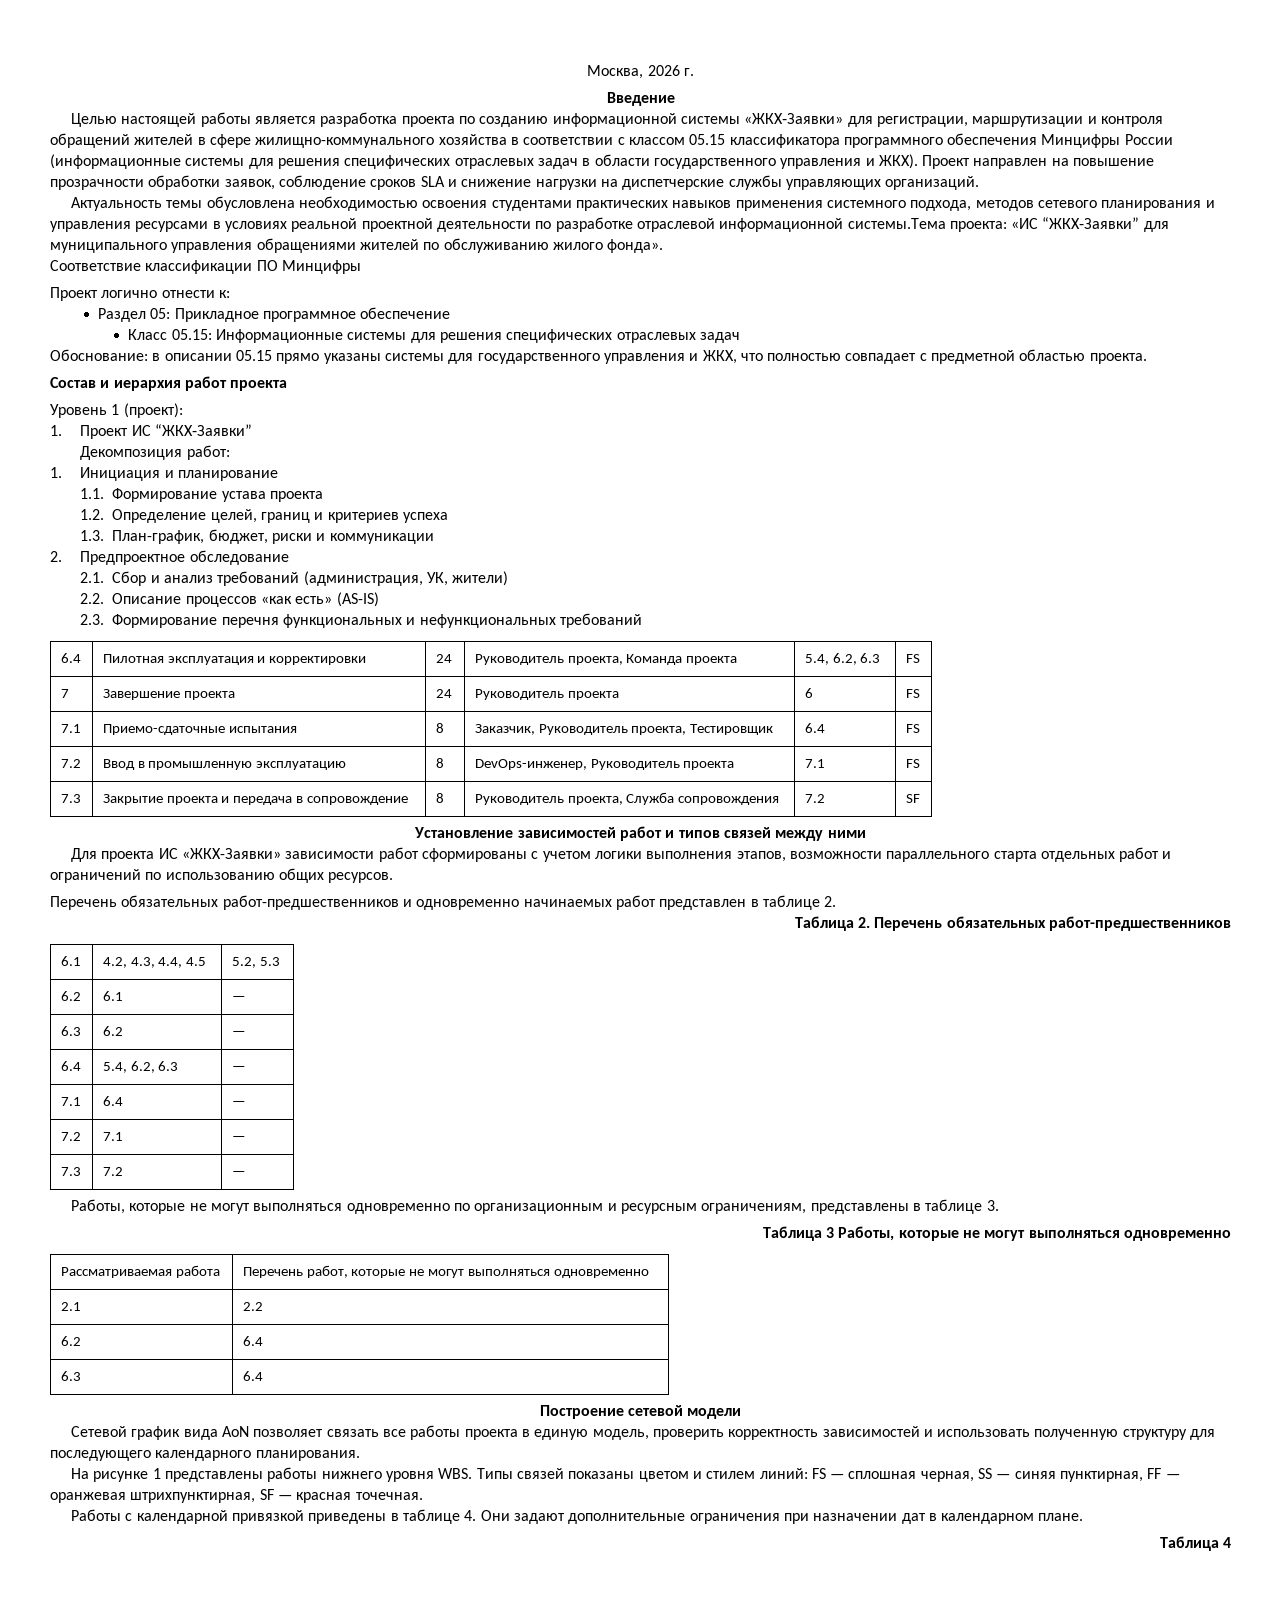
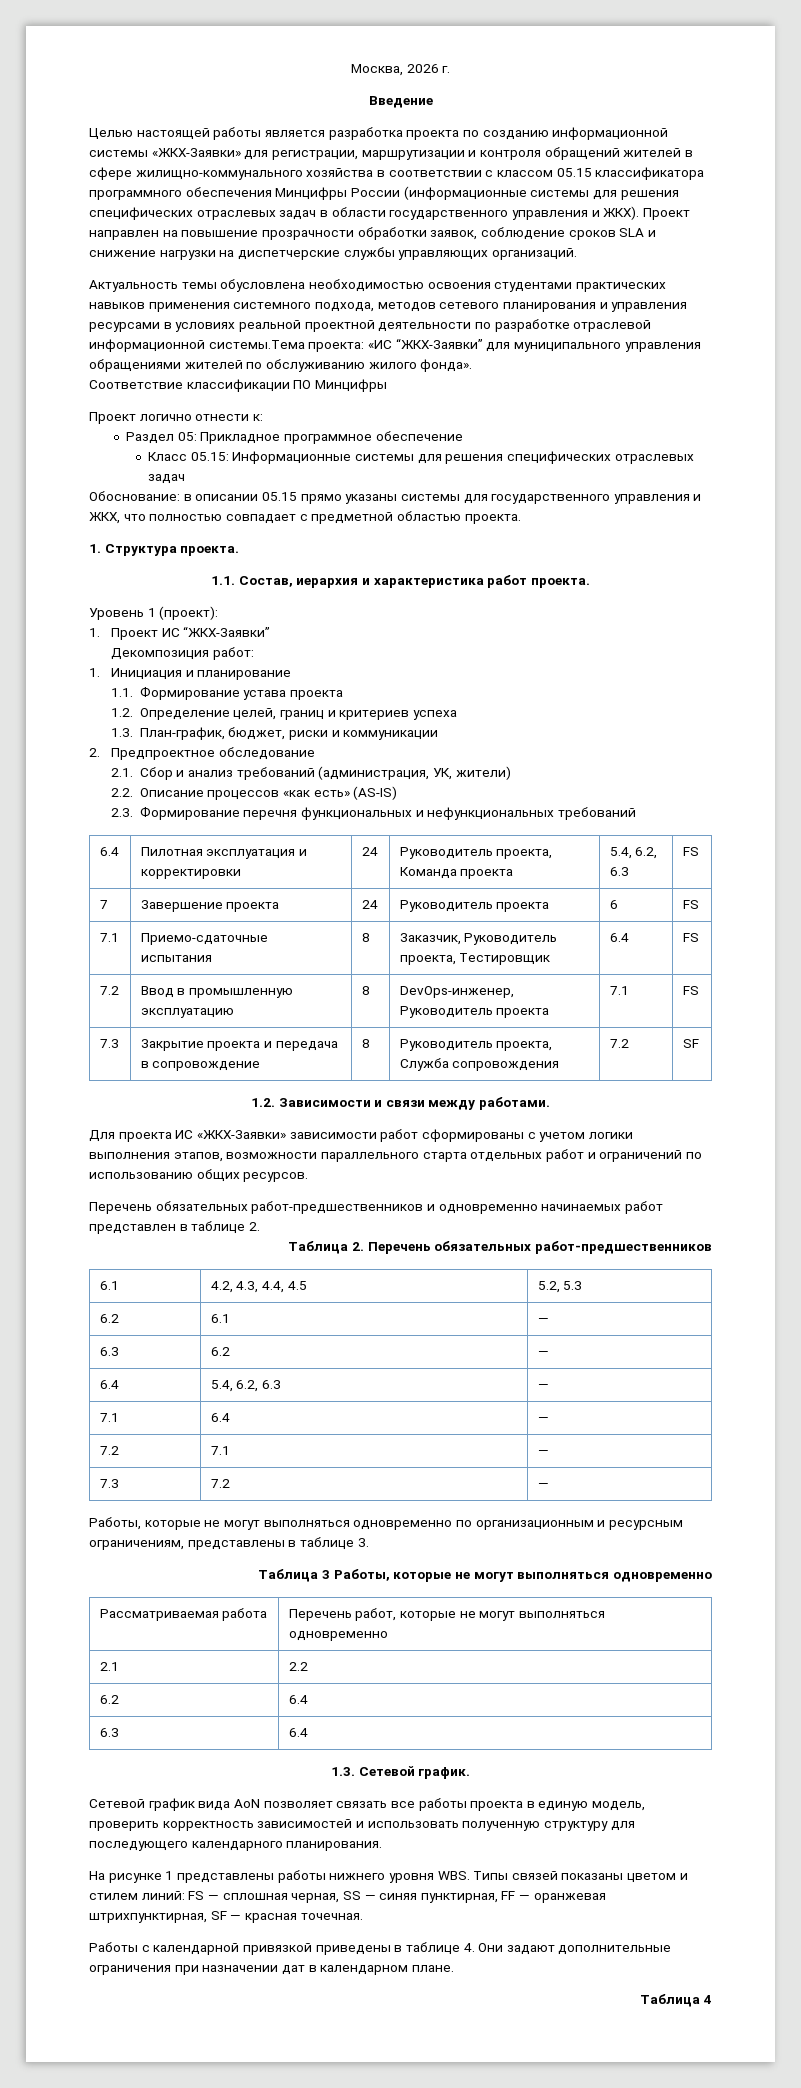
- Состав и иерархия работ проекта
+ 1. Структура проекта.
+ 1.1. Состав, иерархия и характеристика работ проекта.
- Установление зависимостей работ и типов связей между ними
+ 1.2. Зависимости и связи между работами.
- Построение сетевой модели
+ 1.3. Сетевой график.

